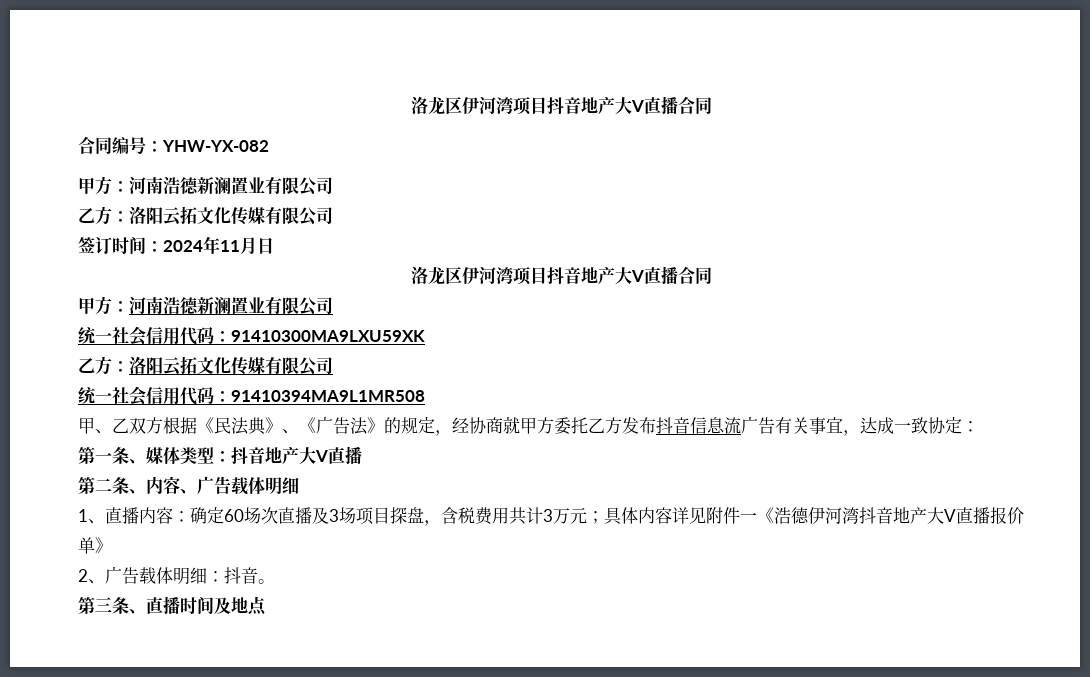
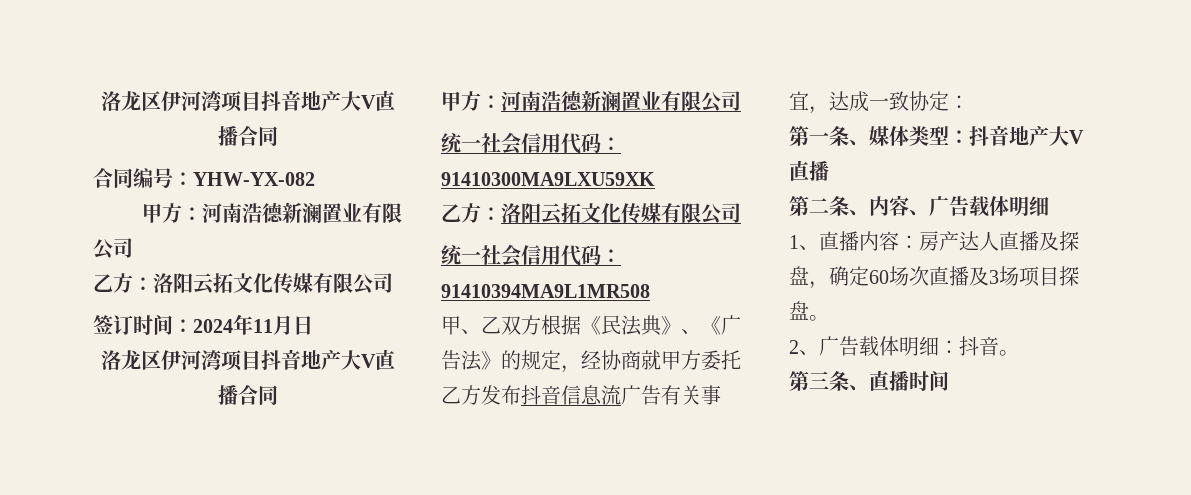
- 1、直播内容：确定60场次直播及3场项目探盘，含税费用共计3万元；具体内容详见附件一《浩德伊河湾抖音地产大V直播报价单》
+ 1、直播内容：房产达人直播及探盘，确定60场次直播及3场项目探盘。
- 第三条、直播时间及地点
+ 第三条、直播时间

